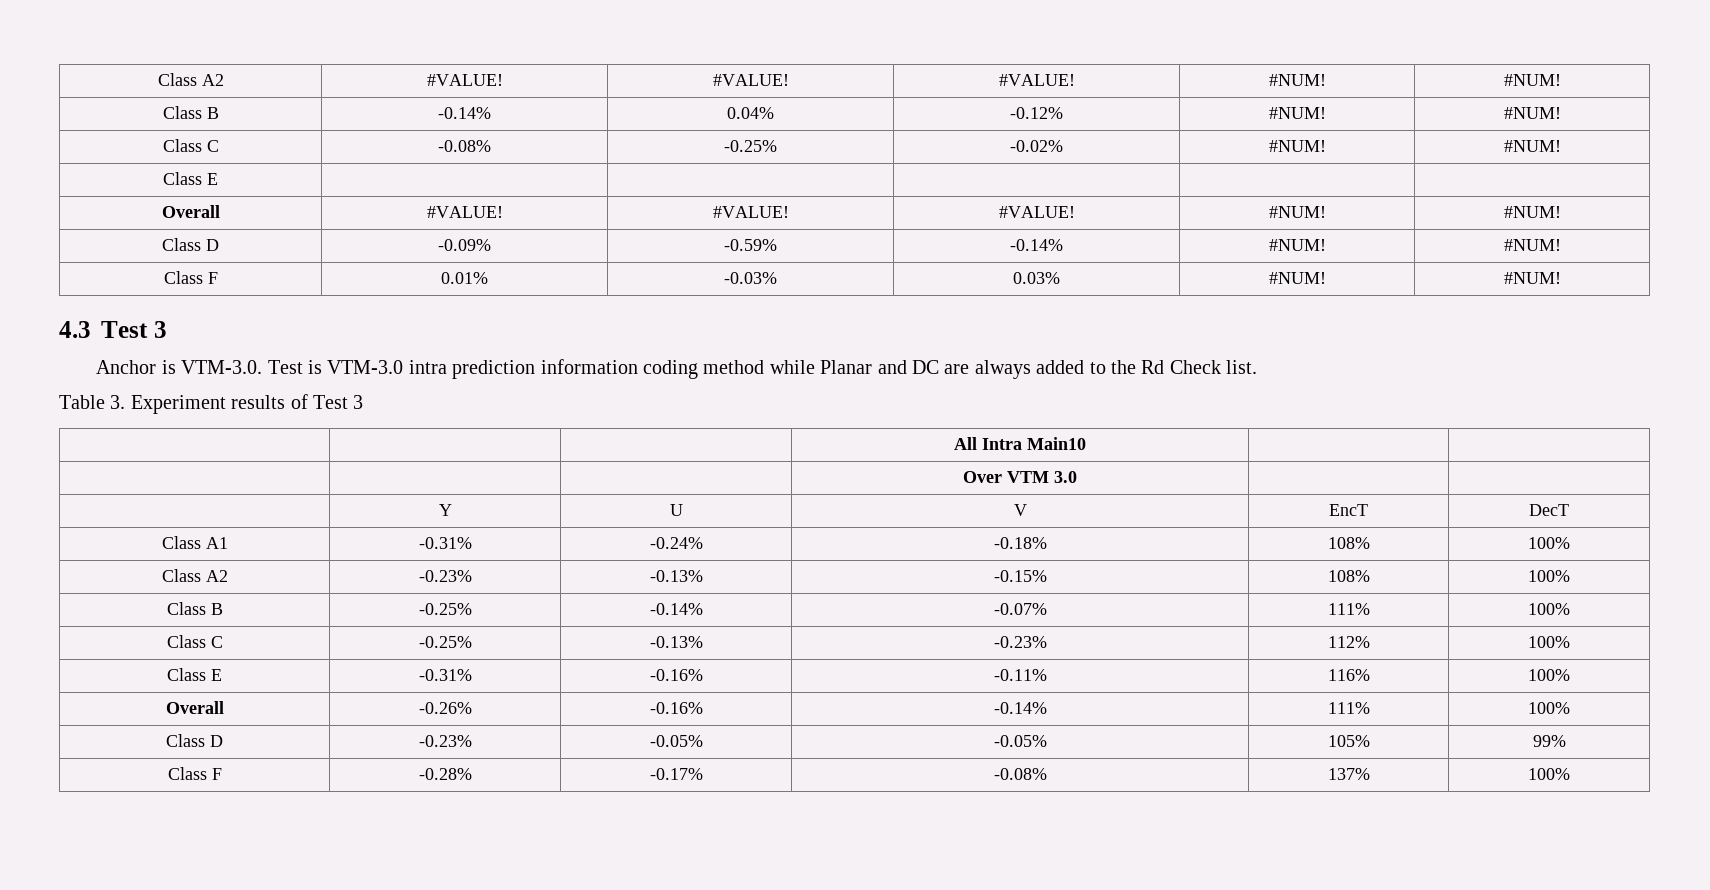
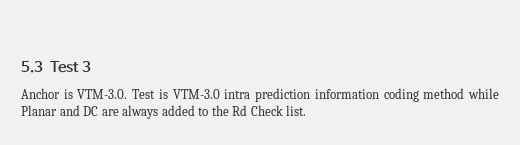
- Class A2 | #VALUE! | #VALUE! | #VALUE! | #NUM! | #NUM!
- Class B | -0.14% | 0.04% | -0.12% | #NUM! | #NUM!
- Class C | -0.08% | -0.25% | -0.02% | #NUM! | #NUM!
- Class E | | | | |
- Overall | #VALUE! | #VALUE! | #VALUE! | #NUM! | #NUM!
- Class D | -0.09% | -0.59% | -0.14% | #NUM! | #NUM!
- Class F | 0.01% | -0.03% | 0.03% | #NUM! | #NUM!
- 4.3 Test 3
+ 5.3 Test 3
- Table 3. Experiment results of Test 3
- | | | All Intra Main10 | |
- | | | Over VTM 3.0 | |
- | Y | U | V | EncT | DecT
- Class A1 | -0.31% | -0.24% | -0.18% | 108% | 100%
- Class A2 | -0.23% | -0.13% | -0.15% | 108% | 100%
- Class B | -0.25% | -0.14% | -0.07% | 111% | 100%
- Class C | -0.25% | -0.13% | -0.23% | 112% | 100%
- Class E | -0.31% | -0.16% | -0.11% | 116% | 100%
- Overall | -0.26% | -0.16% | -0.14% | 111% | 100%
- Class D | -0.23% | -0.05% | -0.05% | 105% | 99%
- Class F | -0.28% | -0.17% | -0.08% | 137% | 100%

